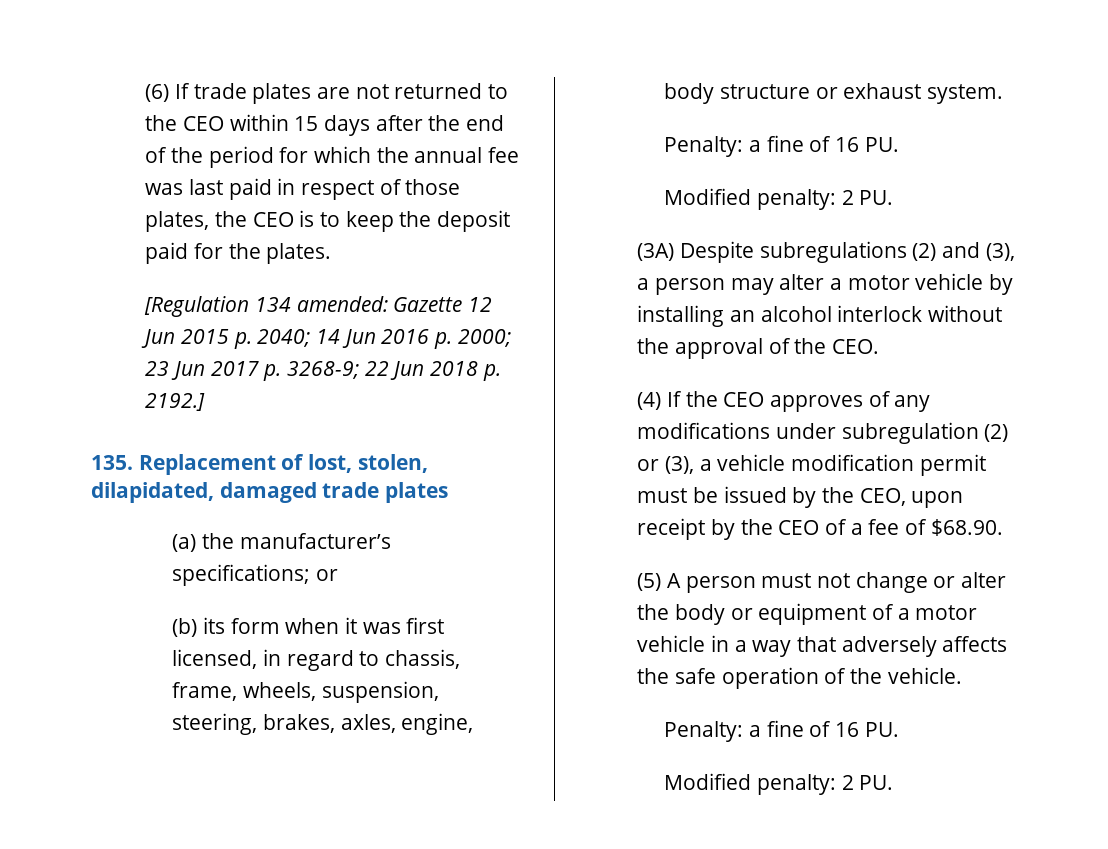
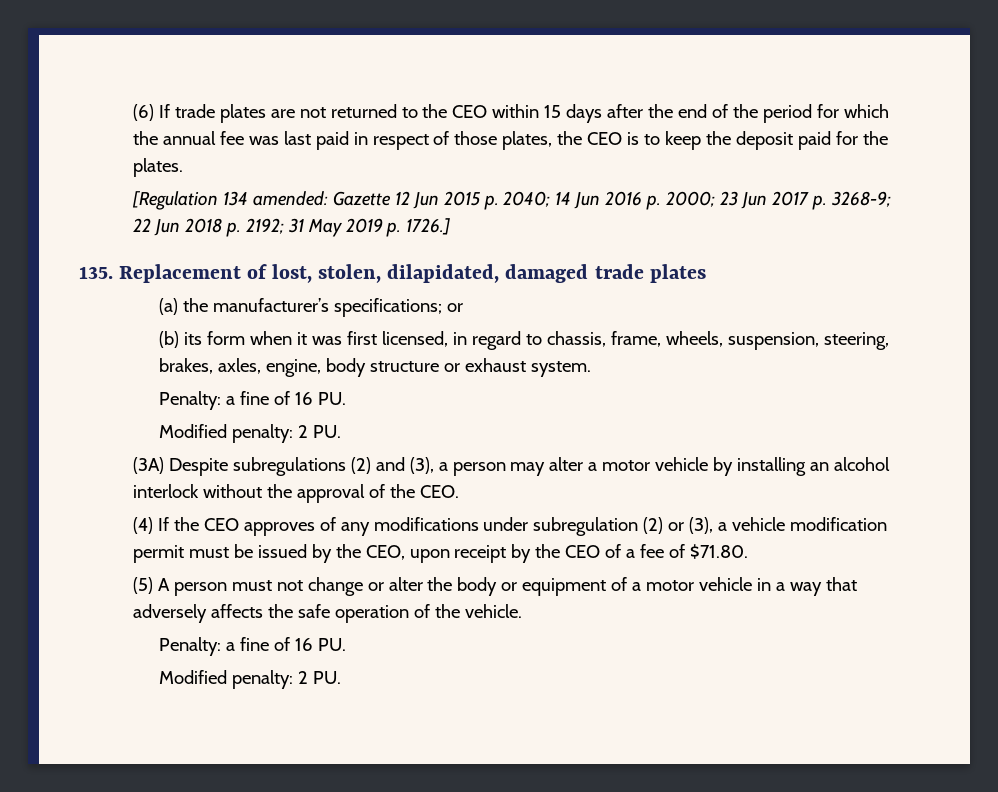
- [Regulation 134 amended: Gazette 12 Jun 2015 p. 2040; 14 Jun 2016 p. 2000; 23 Jun 2017 p. 3268-9; 22 Jun 2018 p. 2192.]
+ [Regulation 134 amended: Gazette 12 Jun 2015 p. 2040; 14 Jun 2016 p. 2000; 23 Jun 2017 p. 3268-9; 22 Jun 2018 p. 2192; 31 May 2019 p. 1726.]
- (4) If the CEO approves of any modifications under subregulation (2) or (3), a vehicle modification permit must be issued by the CEO, upon receipt by the CEO of a fee of $68.90.
+ (4) If the CEO approves of any modifications under subregulation (2) or (3), a vehicle modification permit must be issued by the CEO, upon receipt by the CEO of a fee of $71.80.

